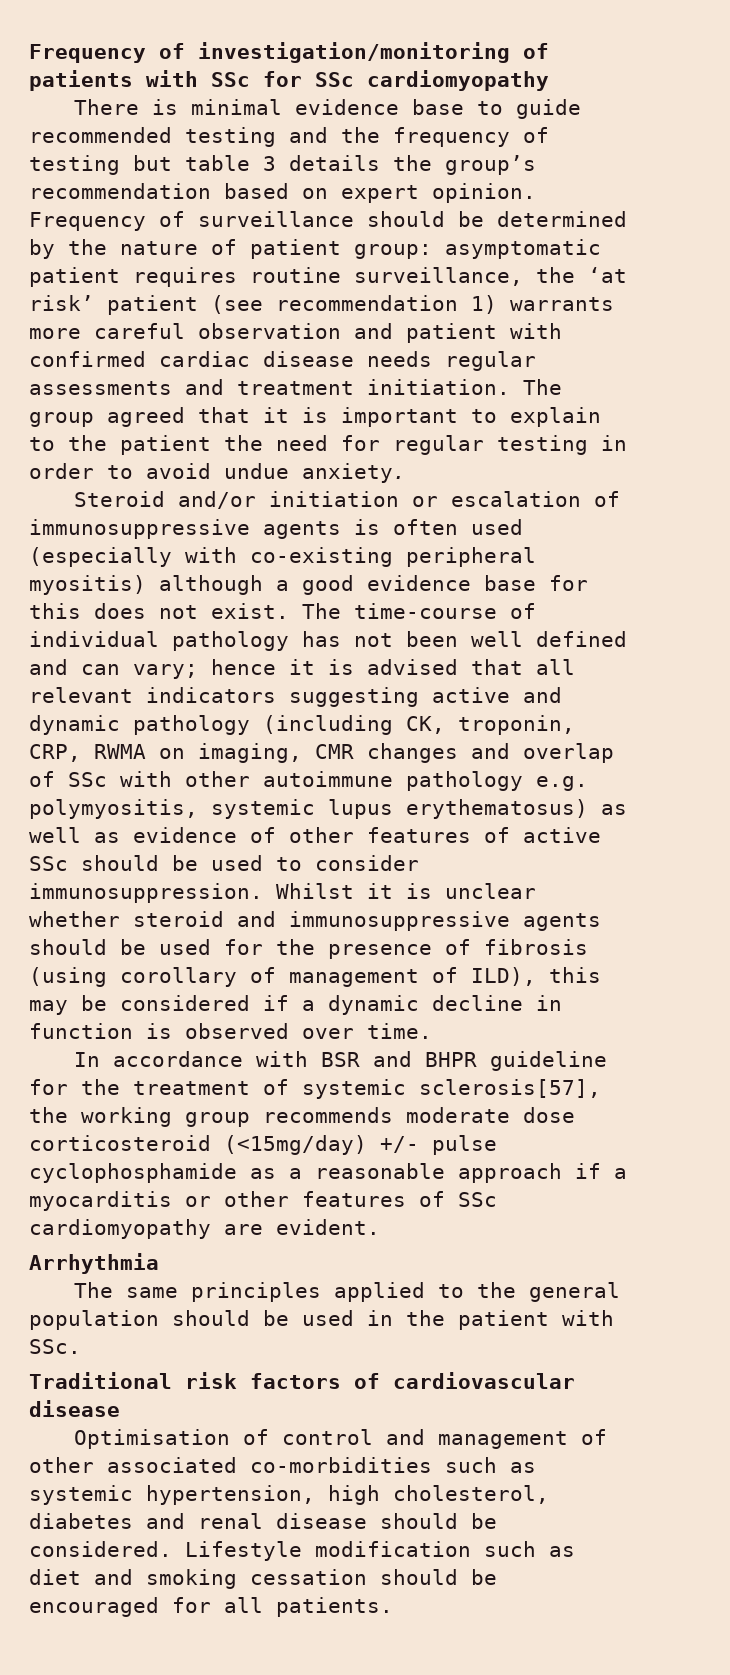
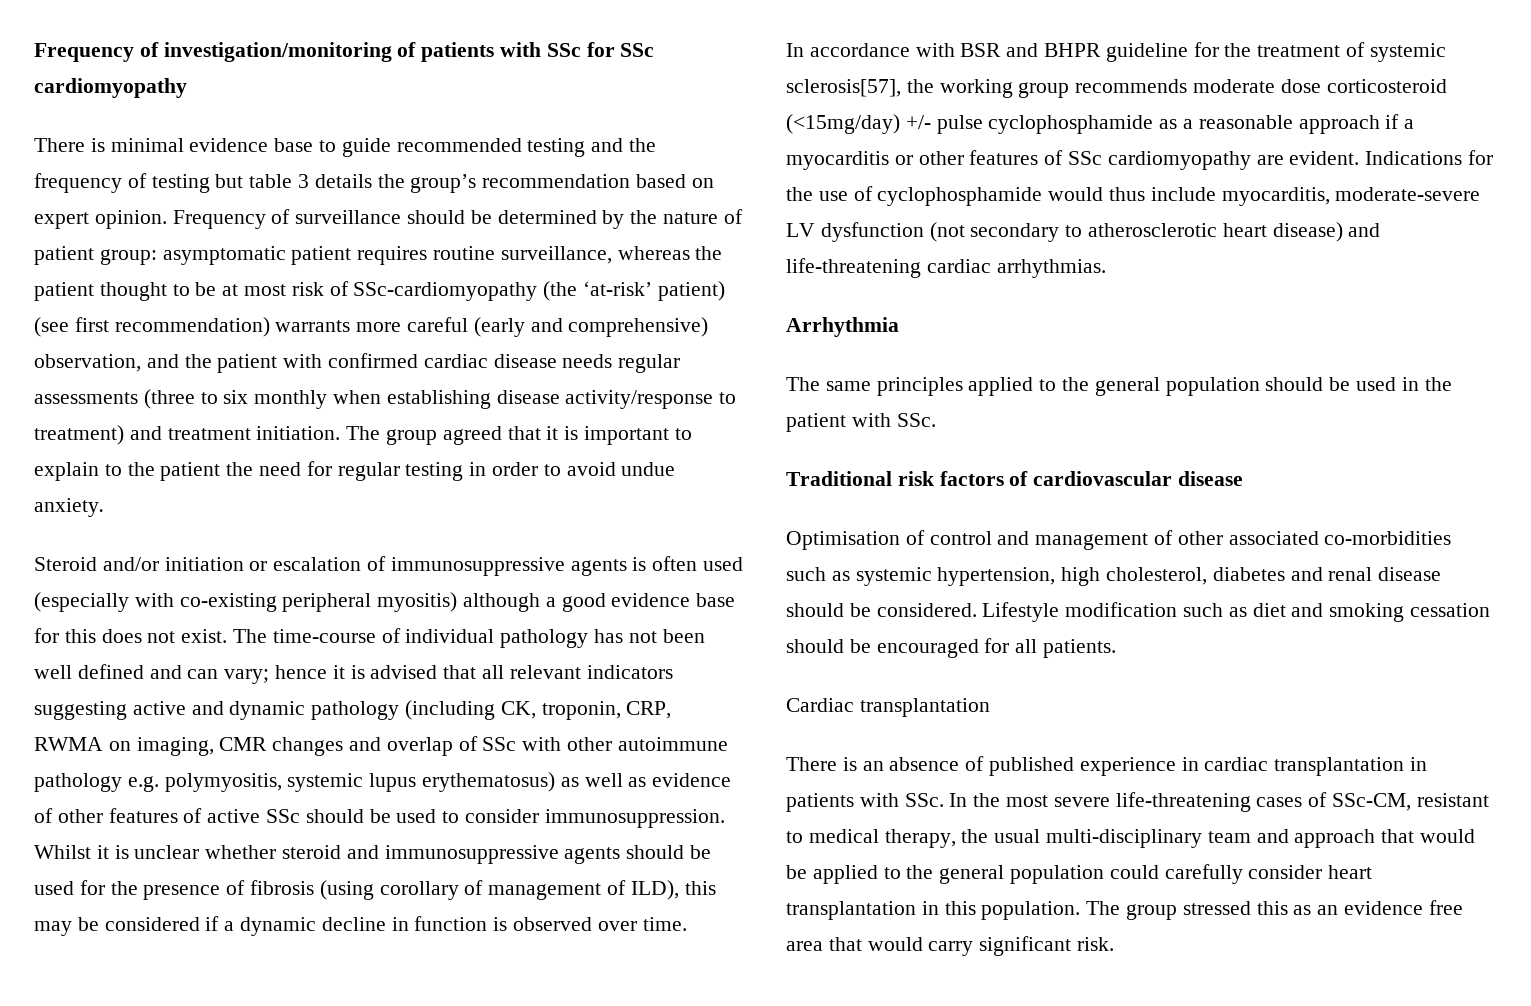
- Frequency of surveillance should be determined by the nature of patient group: asymptomatic patient requires routine surveillance, the ‘at risk’ patient (see recommendation 1) warrants more careful observation and patient with confirmed cardiac disease needs regular assessments and treatment initiation.
+ Frequency of surveillance should be determined by the nature of patient group: asymptomatic patient requires routine surveillance, whereas the patient thought to be at most risk of SSc-cardiomyopathy (the ‘at-risk’ patient) (see first recommendation) warrants more careful (early and comprehensive) observation, and the patient with confirmed cardiac disease needs regular assessments (three to six monthly when establishing disease activity/response to treatment) and treatment initiation.
+ Indications for the use of cyclophosphamide would thus include myocarditis, moderate-severe LV dysfunction (not secondary to atherosclerotic heart disease) and life-threatening cardiac arrhythmias.
+ Cardiac transplantation
+ There is an absence of published experience in cardiac transplantation in patients with SSc. In the most severe life-threatening cases of SSc-CM, resistant to medical therapy, the usual multi-disciplinary team and approach that would be applied to the general population could carefully consider heart transplantation in this population. The group stressed this as an evidence free area that would carry significant risk.

